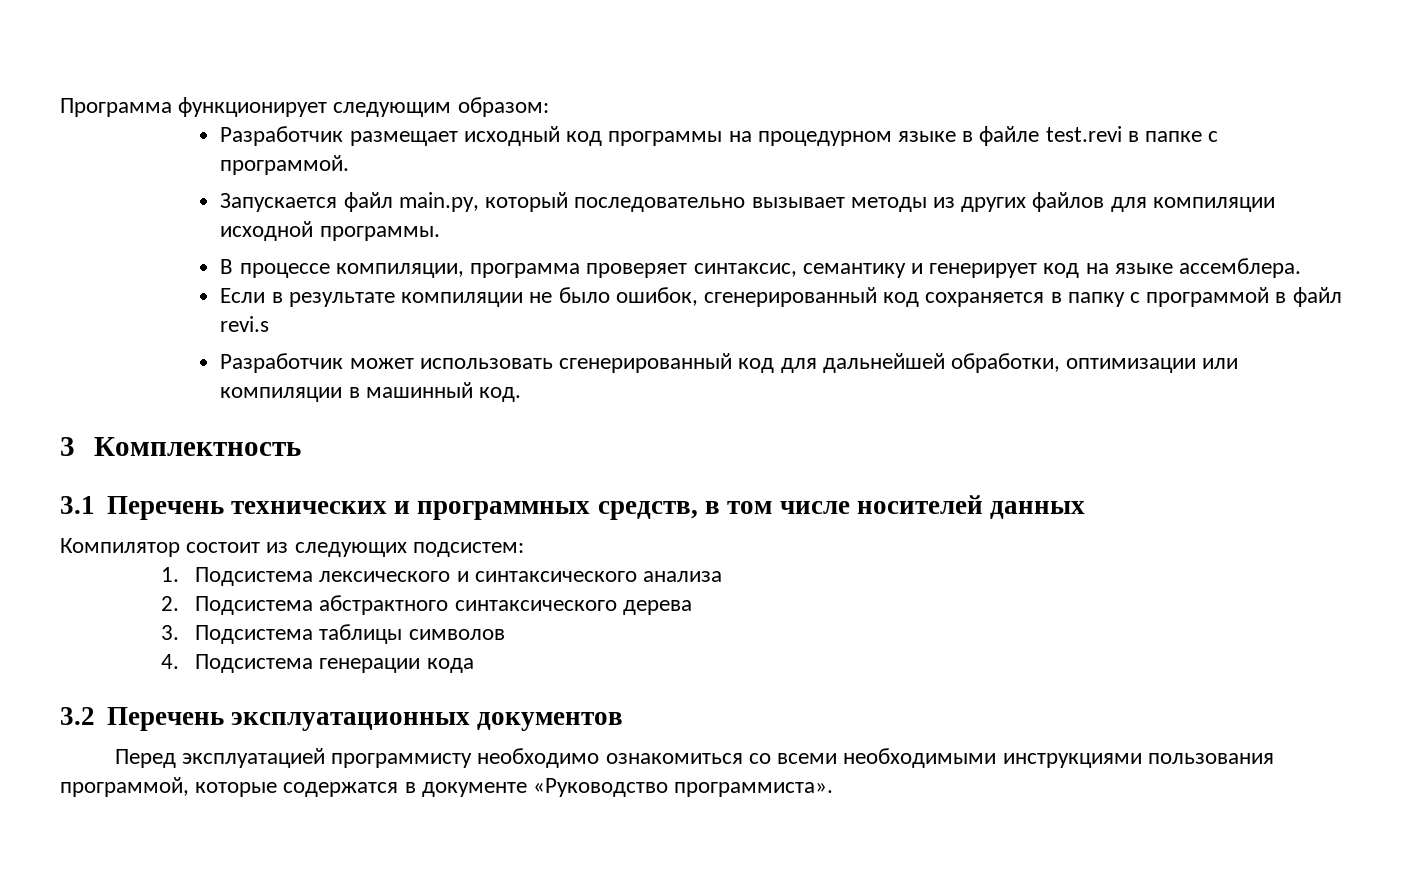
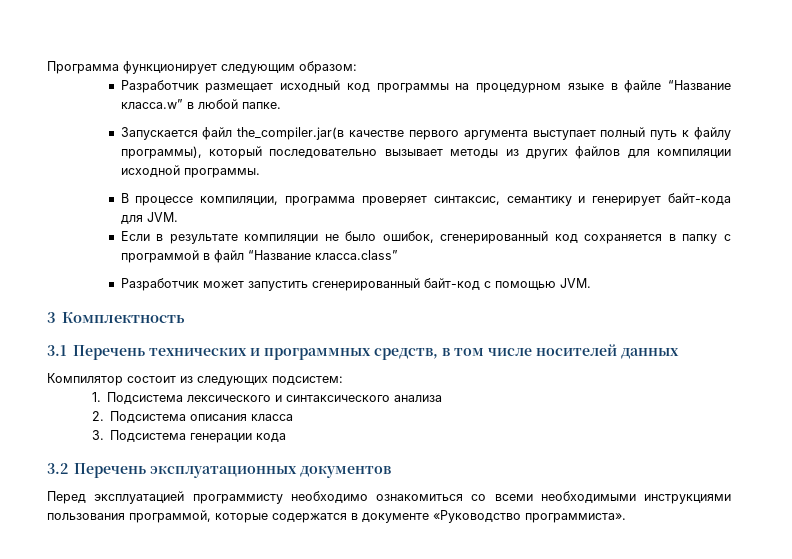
- Разработчик размещает исходный код программы на процедурном языке в файле test.revi в папке с программой.
- Запускается файл main.py, который последовательно вызывает методы из других файлов для компиляции исходной программы.
+ Разработчик размещает исходный код программы на процедурном языке в файле “Название класса.w” в любой папке.
+ Запускается файл the_compiler.jar(в качестве первого аргумента выступает полный путь к файлу программы), который последовательно вызывает методы из других файлов для компиляции исходной программы.
- В процессе компиляции, программа проверяет синтаксис, семантику и генерирует код на языке ассемблера.
+ В процессе компиляции, программа проверяет синтаксис, семантику и генерирует байт-кода для JVM.
- Если в результате компиляции не было ошибок, сгенерированный код сохраняется в папку с программой в файл revi.s
+ Если в результате компиляции не было ошибок, сгенерированный код сохраняется в папку с программой в файл “Название класса.class”
- Разработчик может использовать сгенерированный код для дальнейшей обработки, оптимизации или компиляции в машинный код.
+ Разработчик может запустить сгенерированный байт-код с помощью JVM.
- 2. Подсистема абстрактного синтаксического дерева
- 3. Подсистема таблицы символов
- 4. Подсистема генерации кода
+ 2. Подсистема описания класса
+ 3. Подсистема генерации кода

